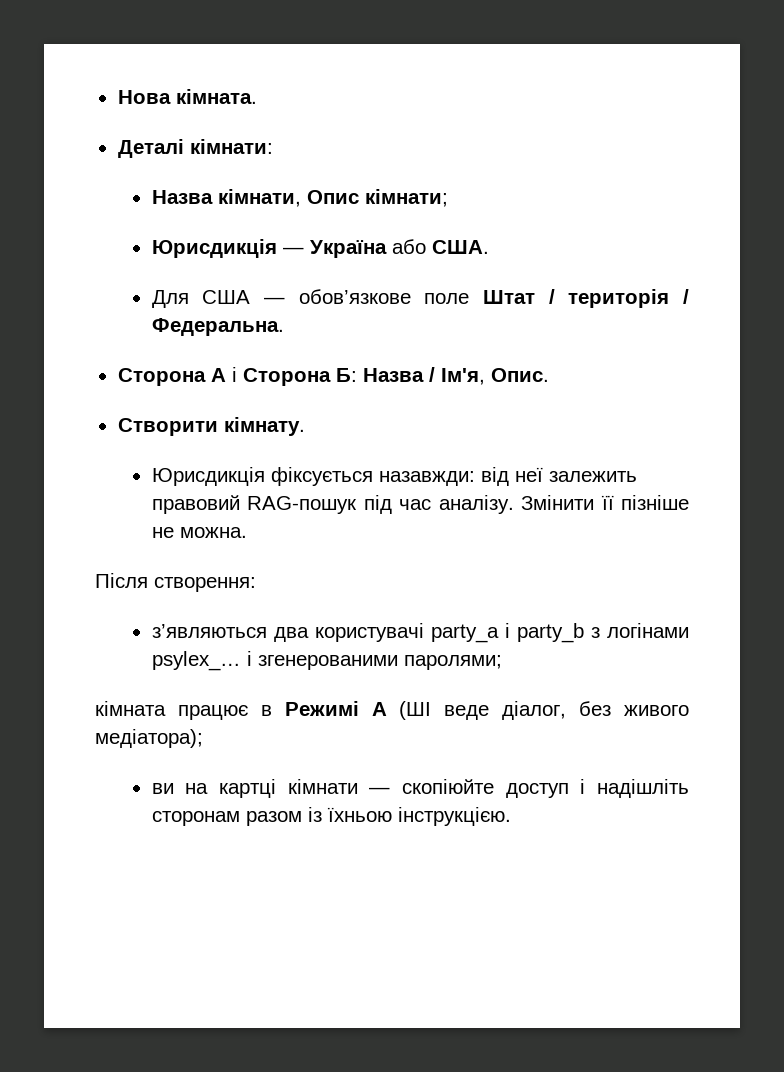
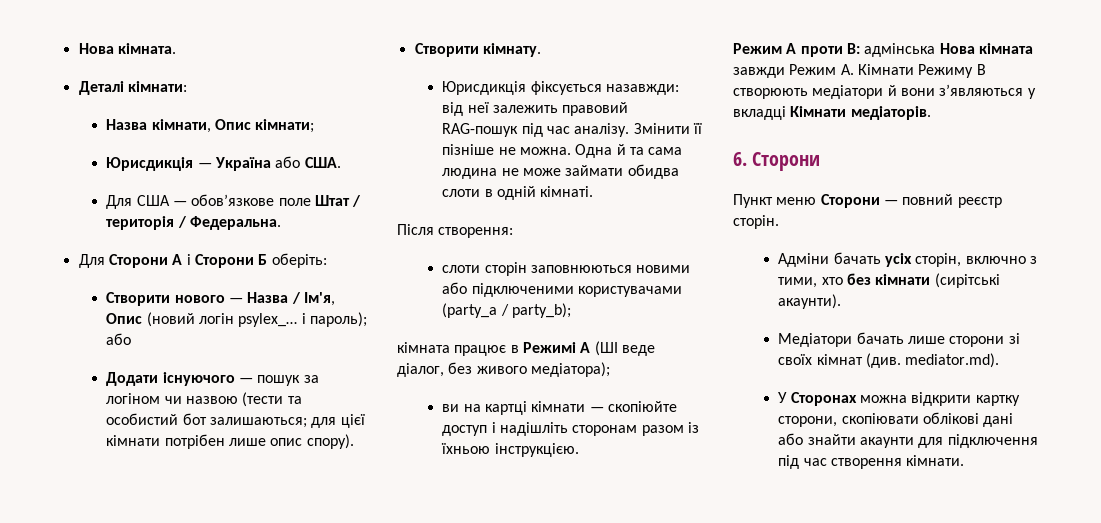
- Сторона А і Сторона Б: Назва / Ім'я, Опис.
+ Для Сторони А і Сторони Б оберіть:
+ Створити нового — Назва / Ім'я, Опис (новий логін psylex_… і пароль); або
+ Додати існуючого — пошук за логіном чи назвою (тести та особистий бот залишаються; для цієї кімнати потрібен лише опис спору).
- Змінити її пізніше не можна.
+ Змінити її пізніше не можна. Одна й та сама людина не може займати обидва слоти в одній кімнаті.
  Після створення:
- з’являються два користувачі party_a і party_b з логінами psylex_… і згенерованими паролями;
+ слоти сторін заповнюються новими або підключеними користувачами (party_a / party_b);
+ Режим A проти B: адмінська Нова кімната завжди Режим A. Кімнати Режиму B створюють медіатори й вони з’являються у вкладці Кімнати медіаторів.
+ 6. Сторони
+ Пункт меню Сторони — повний реєстр сторін.
+ Адміни бачать усіх сторін, включно з тими, хто без кімнати (сирітські акаунти).
+ Медіатори бачать лише сторони зі своїх кімнат (див. mediator.md).
+ У Сторонах можна відкрити картку сторони, скопіювати облікові дані або знайти акаунти для підключення під час створення кімнати.

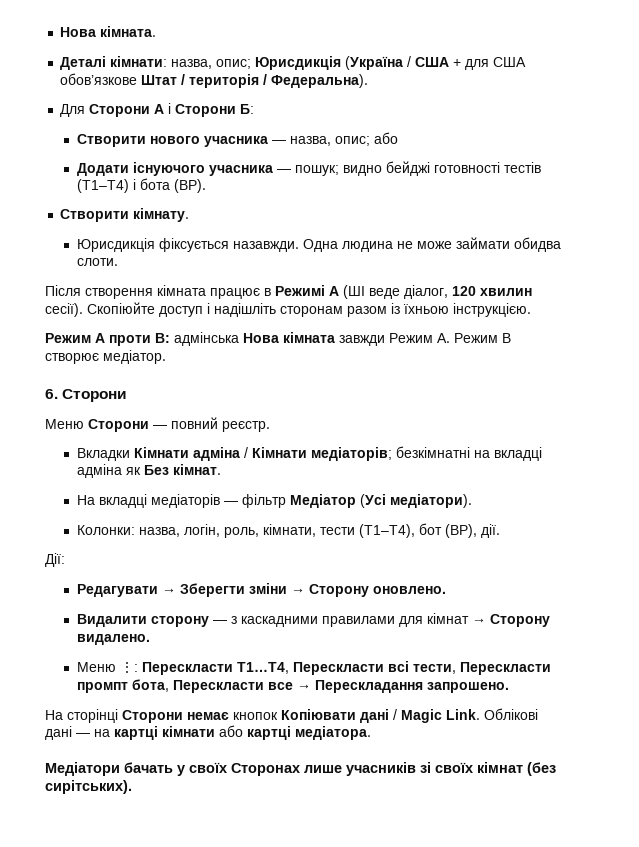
- Деталі кімнати:
- Назва кімнати, Опис кімнати;
- Юрисдикція — Україна або США.
- Для США — обов’язкове поле Штат / територія / Федеральна.
+ Деталі кімнати: назва, опис; Юрисдикція (Україна / США + для США обов’язкове Штат / територія / Федеральна).
- Для Сторони А і Сторони Б оберіть:
+ Для Сторони А і Сторони Б:
- Створити нового — Назва / Ім'я, Опис (новий логін psylex_… і пароль); або
- Додати існуючого — пошук за логіном чи назвою (тести та особистий бот залишаються; для цієї кімнати потрібен лише опис спору).
+ Створити нового учасника — назва, опис; або
+ Додати існуючого учасника — пошук; видно бейджі готовності тестів (T1–T4) і бота (BP).
  Створити кімнату.
- Юрисдикція фіксується назавжди: від неї залежить правовий RAG-пошук під час аналізу. Змінити її пізніше не можна. Одна й та сама людина не може займати обидва слоти в одній кімнаті.
- Після створення:
- слоти сторін заповнюються новими або підключеними користувачами (party_a / party_b);
- кімната працює в Режимі A (ШІ веде діалог, без живого медіатора);
- ви на картці кімнати — скопіюйте доступ і надішліть сторонам разом із їхньою інструкцією.
+ Юрисдикція фіксується назавжди. Одна людина не може займати обидва слоти.
+ Після створення кімната працює в Режимі A (ШІ веде діалог, 120 хвилин сесії). Скопіюйте доступ і надішліть сторонам разом із їхньою інструкцією.
- Режим A проти B: адмінська Нова кімната завжди Режим A. Кімнати Режиму B створюють медіатори й вони з’являються у вкладці Кімнати медіаторів.
+ Режим A проти B: адмінська Нова кімната завжди Режим A. Режим B створює медіатор.
- Пункт меню Сторони — повний реєстр сторін.
- Адміни бачать усіх сторін, включно з тими, хто без кімнати (сирітські акаунти).
- Медіатори бачать лише сторони зі своїх кімнат (див. mediator.md).
- У Сторонах можна відкрити картку сторони, скопіювати облікові дані або знайти акаунти для підключення під час створення кімнати.
+ Меню Сторони — повний реєстр.
+ Вкладки Кімнати адміна / Кімнати медіаторів; безкімнатні на вкладці адміна як Без кімнат.
+ На вкладці медіаторів — фільтр Медіатор (Усі медіатори).
+ Колонки: назва, логін, роль, кімнати, тести (T1–T4), бот (BP), дії.
+ Дії:
+ Редагувати → Зберегти зміни → Сторону оновлено.
+ Видалити сторону — з каскадними правилами для кімнат → Сторону видалено.
+ Меню ⋮: Перескласти T1…T4, Перескласти всі тести, Перескласти промпт бота, Перескласти все → Перескладання запрошено.
+ На сторінці Сторони немає кнопок Копіювати дані / Magic Link. Облікові дані — на картці кімнати або картці медіатора.
+ Медіатори бачать у своїх Сторонах лише учасників зі своїх кімнат (без сирітських).

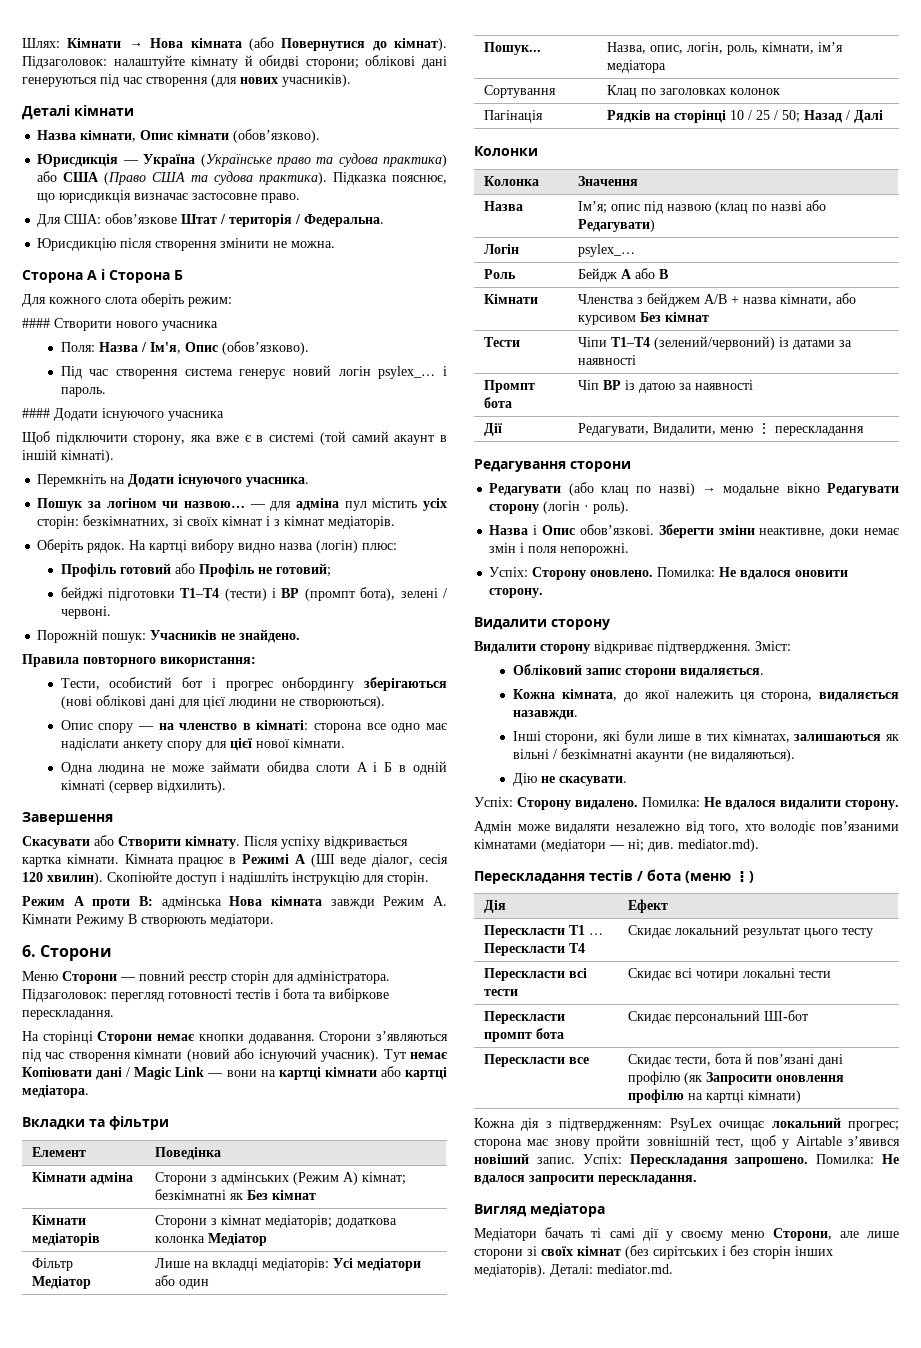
- Нова кімната.
- Деталі кімнати: назва, опис; Юрисдикція (Україна / США + для США обов’язкове Штат / територія / Федеральна).
- Для Сторони А і Сторони Б:
- Створити нового учасника — назва, опис; або
- Додати існуючого учасника — пошук; видно бейджі готовності тестів (T1–T4) і бота (BP).
- Створити кімнату.
- Юрисдикція фіксується назавжди. Одна людина не може займати обидва слоти.
- Після створення кімната працює в Режимі A (ШІ веде діалог, 120 хвилин сесії).
+ Шлях: Кімнати → Нова кімната (або Повернутися до кімнат). Підзаголовок: налаштуйте кімнату й обидві сторони; облікові дані генеруються під час створення (для нових учасників).
+ Деталі кімнати
+ Назва кімнати, Опис кімнати (обов’язково).
+ Юрисдикція — Україна (Українське право та судова практика) або США (Право США та судова практика). Підказка пояснює, що юрисдикція визначає застосовне право.
+ Для США: обов’язкове Штат / територія / Федеральна.
+ Юрисдикцію після створення змінити не можна.
+ Сторона А і Сторона Б
+ Для кожного слота оберіть режим:
+ #### Створити нового учасника
+ Поля: Назва / Ім'я, Опис (обов’язково).
+ Під час створення система генерує новий логін psylex_… і пароль.
+ #### Додати існуючого учасника
+ Щоб підключити сторону, яка вже є в системі (той самий акаунт в іншій кімнаті).
+ Перемкніть на Додати існуючого учасника.
+ Пошук за логіном чи назвою… — для адміна пул містить усіх сторін: безкімнатних, зі своїх кімнат і з кімнат медіаторів.
+ Оберіть рядок. На картці вибору видно назва (логін) плюс:
+ Профіль готовий або Профіль не готовий;
+ бейджі підготовки T1–T4 (тести) і BP (промпт бота), зелені / червоні.
+ Порожній пошук: Учасників не знайдено.
+ Правила повторного використання:
+ Тести, особистий бот і прогрес онбордингу зберігаються (нові облікові дані для цієї людини не створюються).
+ Опис спору — на членство в кімнаті: сторона все одно має надіслати анкету спору для цієї нової кімнати.
+ Одна людина не може займати обидва слоти А і Б в одній кімнаті (сервер відхилить).
+ Завершення
+ Скасувати або Створити кімнату. Після успіху відкривається картка кімнати. Кімната працює в Режимі A (ШІ веде діалог, сесія 120 хвилин).
- Скопіюйте доступ і надішліть сторонам разом із їхньою інструкцією.
+ Скопіюйте доступ і надішліть інструкцію для сторін.
- Режим A проти B: адмінська Нова кімната завжди Режим A. Режим B створює медіатор.
+ Режим A проти B: адмінська Нова кімната завжди Режим A. Кімнати Режиму B створюють медіатори.
- Меню Сторони — повний реєстр.
- Вкладки Кімнати адміна / Кімнати медіаторів; безкімнатні на вкладці адміна як Без кімнат.
- На вкладці медіаторів — фільтр Медіатор (Усі медіатори).
- Колонки: назва, логін, роль, кімнати, тести (T1–T4), бот (BP), дії.
- Дії:
- Редагувати → Зберегти зміни → Сторону оновлено.
- Видалити сторону — з каскадними правилами для кімнат → Сторону видалено.
- Меню ⋮: Перескласти T1…T4, Перескласти всі тести, Перескласти промпт бота, Перескласти все → Перескладання запрошено.
- На сторінці Сторони немає кнопок Копіювати дані / Magic Link. Облікові дані — на картці кімнати або картці медіатора.
+ Меню Сторони — повний реєстр сторін для адміністратора. Підзаголовок: перегляд готовності тестів і бота та вибіркове перескладання.
+ На сторінці Сторони немає кнопки додавання. Сторони з’являються під час створення кімнати (новий або існуючий учасник). Тут немає Копіювати дані / Magic Link — вони на картці кімнати або картці медіатора.
- Медіатори бачать у своїх Сторонах лише учасників зі своїх кімнат (без сирітських).
+ Вкладки та фільтри
+ Елемент | Поведінка
+ Кімнати адміна | Сторони з адмінських (Режим A) кімнат; безкімнатні як Без кімнат
+ Кімнати медіаторів | Сторони з кімнат медіаторів; додаткова колонка Медіатор
+ Фільтр Медіатор | Лише на вкладці медіаторів: Усі медіатори або один
+ Пошук... | Назва, опис, логін, роль, кімнати, ім’я медіатора
+ Сортування | Клац по заголовках колонок
+ Пагінація | Рядків на сторінці 10 / 25 / 50; Назад / Далі
+ Колонки
+ Колонка | Значення
+ Назва | Ім’я; опис під назвою (клац по назві або Редагувати)
+ Логін | psylex_…
+ Роль | Бейдж A або B
+ Кімнати | Членства з бейджем A/B + назва кімнати, або курсивом Без кімнат
+ Тести | Чіпи T1–T4 (зелений/червоний) із датами за наявності
+ Промпт бота | Чіп BP із датою за наявності
+ Дії | Редагувати, Видалити, меню ⋮ перескладання
+ Редагування сторони
+ Редагувати (або клац по назві) → модальне вікно Редагувати сторону (логін · роль).
+ Назва і Опис обов’язкові. Зберегти зміни неактивне, доки немає змін і поля непорожні.
+ Успіх: Сторону оновлено. Помилка: Не вдалося оновити сторону.
+ Видалити сторону
+ Видалити сторону відкриває підтвердження. Зміст:
+ Обліковий запис сторони видаляється.
+ Кожна кімната, до якої належить ця сторона, видаляється назавжди.
+ Інші сторони, які були лише в тих кімнатах, залишаються як вільні / безкімнатні акаунти (не видаляються).
+ Дію не скасувати.
+ Успіх: Сторону видалено. Помилка: Не вдалося видалити сторону.
+ Адмін може видаляти незалежно від того, хто володіє пов’язаними кімнатами (медіатори — ні; див. mediator.md).
+ Перескладання тестів / бота (меню ⋮)
+ Дія | Ефект
+ Перескласти T1 … Перескласти T4 | Скидає локальний результат цього тесту
+ Перескласти всі тести | Скидає всі чотири локальні тести
+ Перескласти промпт бота | Скидає персональний ШІ-бот
+ Перескласти все | Скидає тести, бота й пов’язані дані профілю (як Запросити оновлення профілю на картці кімнати)
+ Кожна дія з підтвердженням: PsyLex очищає локальний прогрес; сторона має знову пройти зовнішній тест, щоб у Airtable з’явився новіший запис. Успіх: Перескладання запрошено. Помилка: Не вдалося запросити перескладання.
+ Вигляд медіатора
+ Медіатори бачать ті самі дії у своєму меню Сторони, але лише сторони зі своїх кімнат (без сирітських і без сторін інших медіаторів). Деталі: mediator.md.

